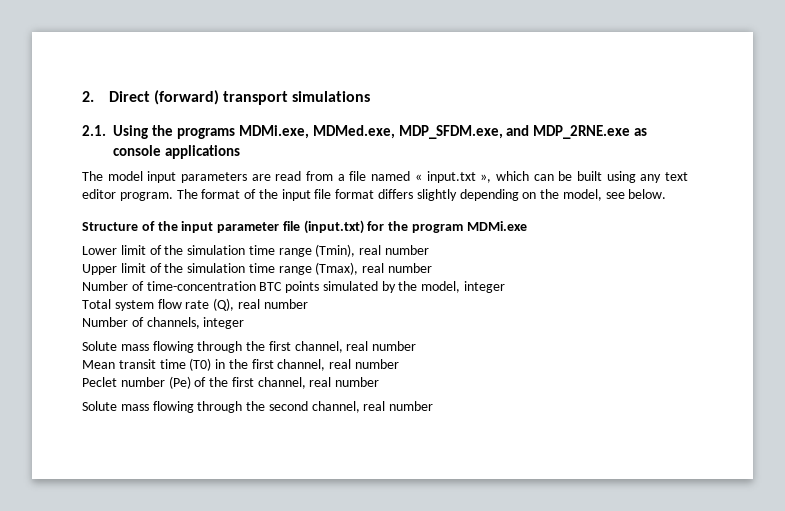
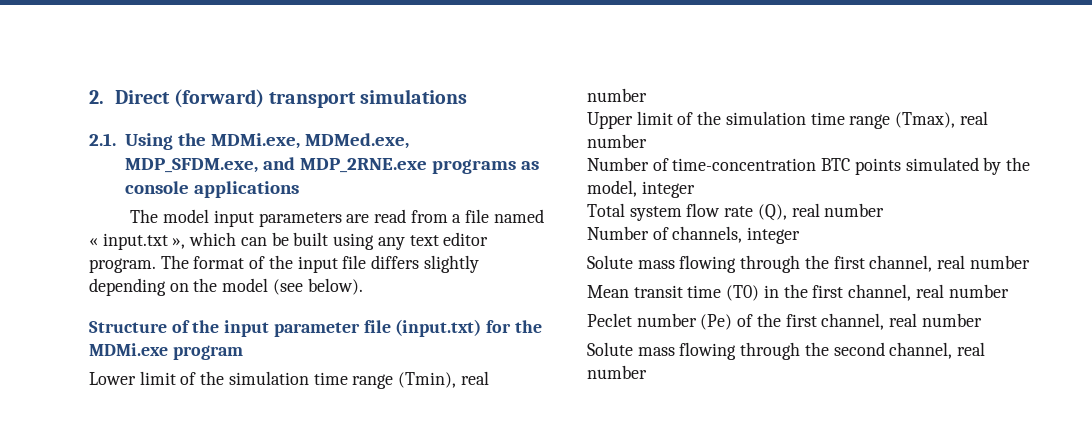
- 2.1. Using the programs MDMi.exe, MDMed.exe, MDP_SFDM.exe, and MDP_2RNE.exe as console applications
+ 2.1. Using the MDMi.exe, MDMed.exe, MDP_SFDM.exe, and MDP_2RNE.exe programs as console applications
- The format of the input file format differs slightly depending on the model, see below.
+ The format of the input file differs slightly depending on the model (see below).
- Structure of the input parameter file (input.txt) for the program MDMi.exe
+ Structure of the input parameter file (input.txt) for the MDMi.exe program

